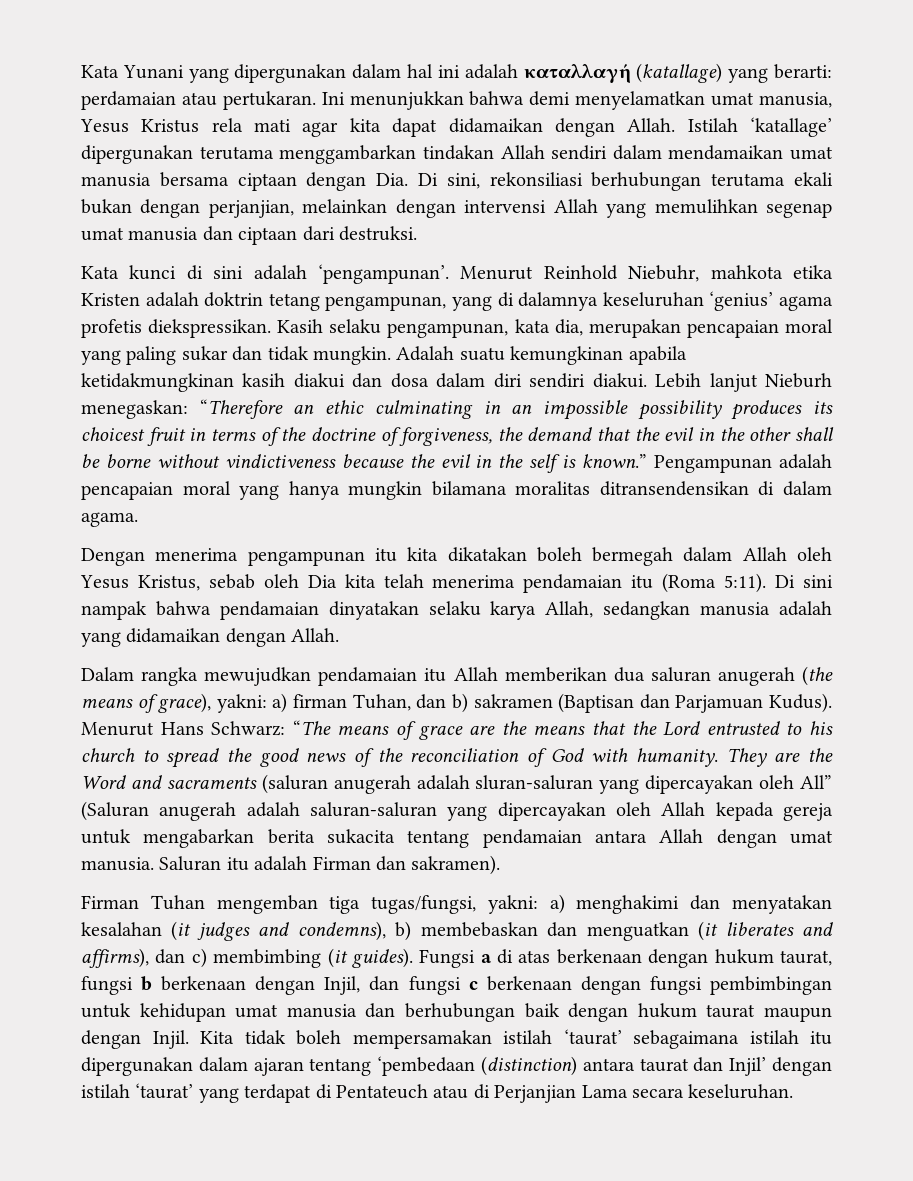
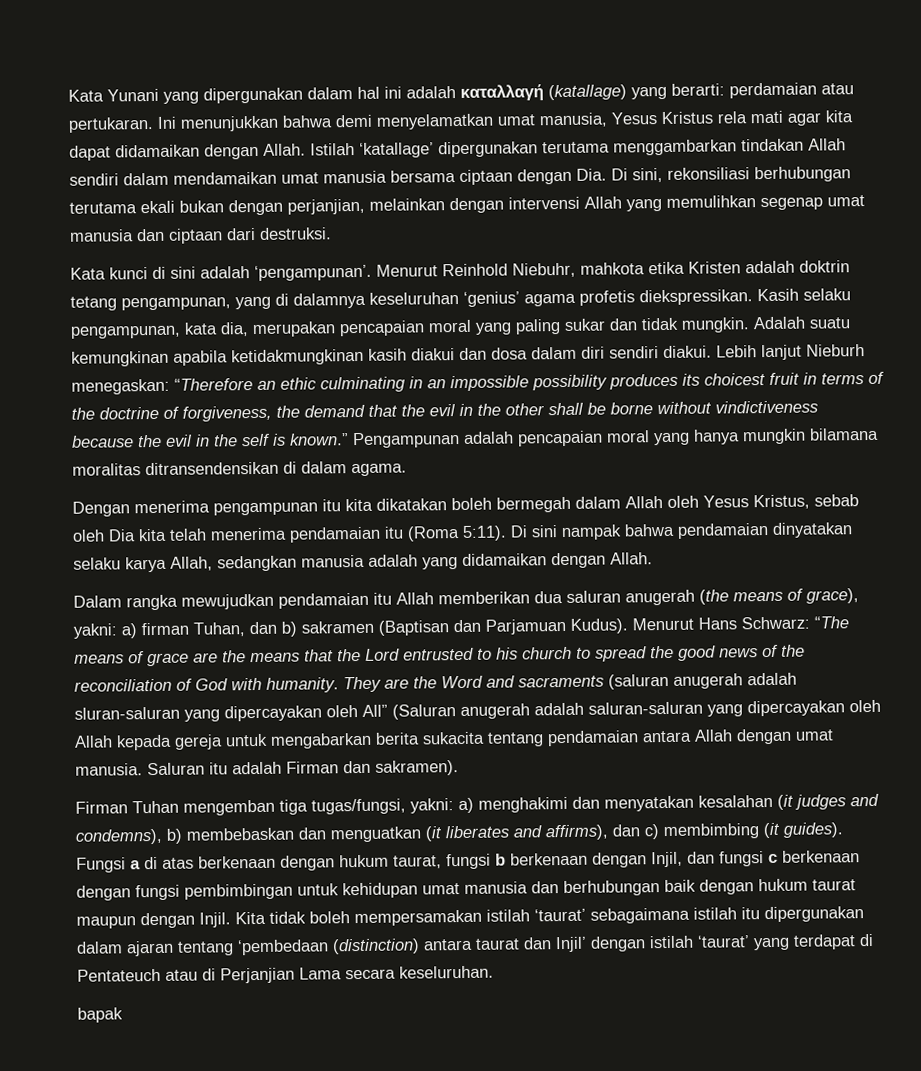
+ bapak

